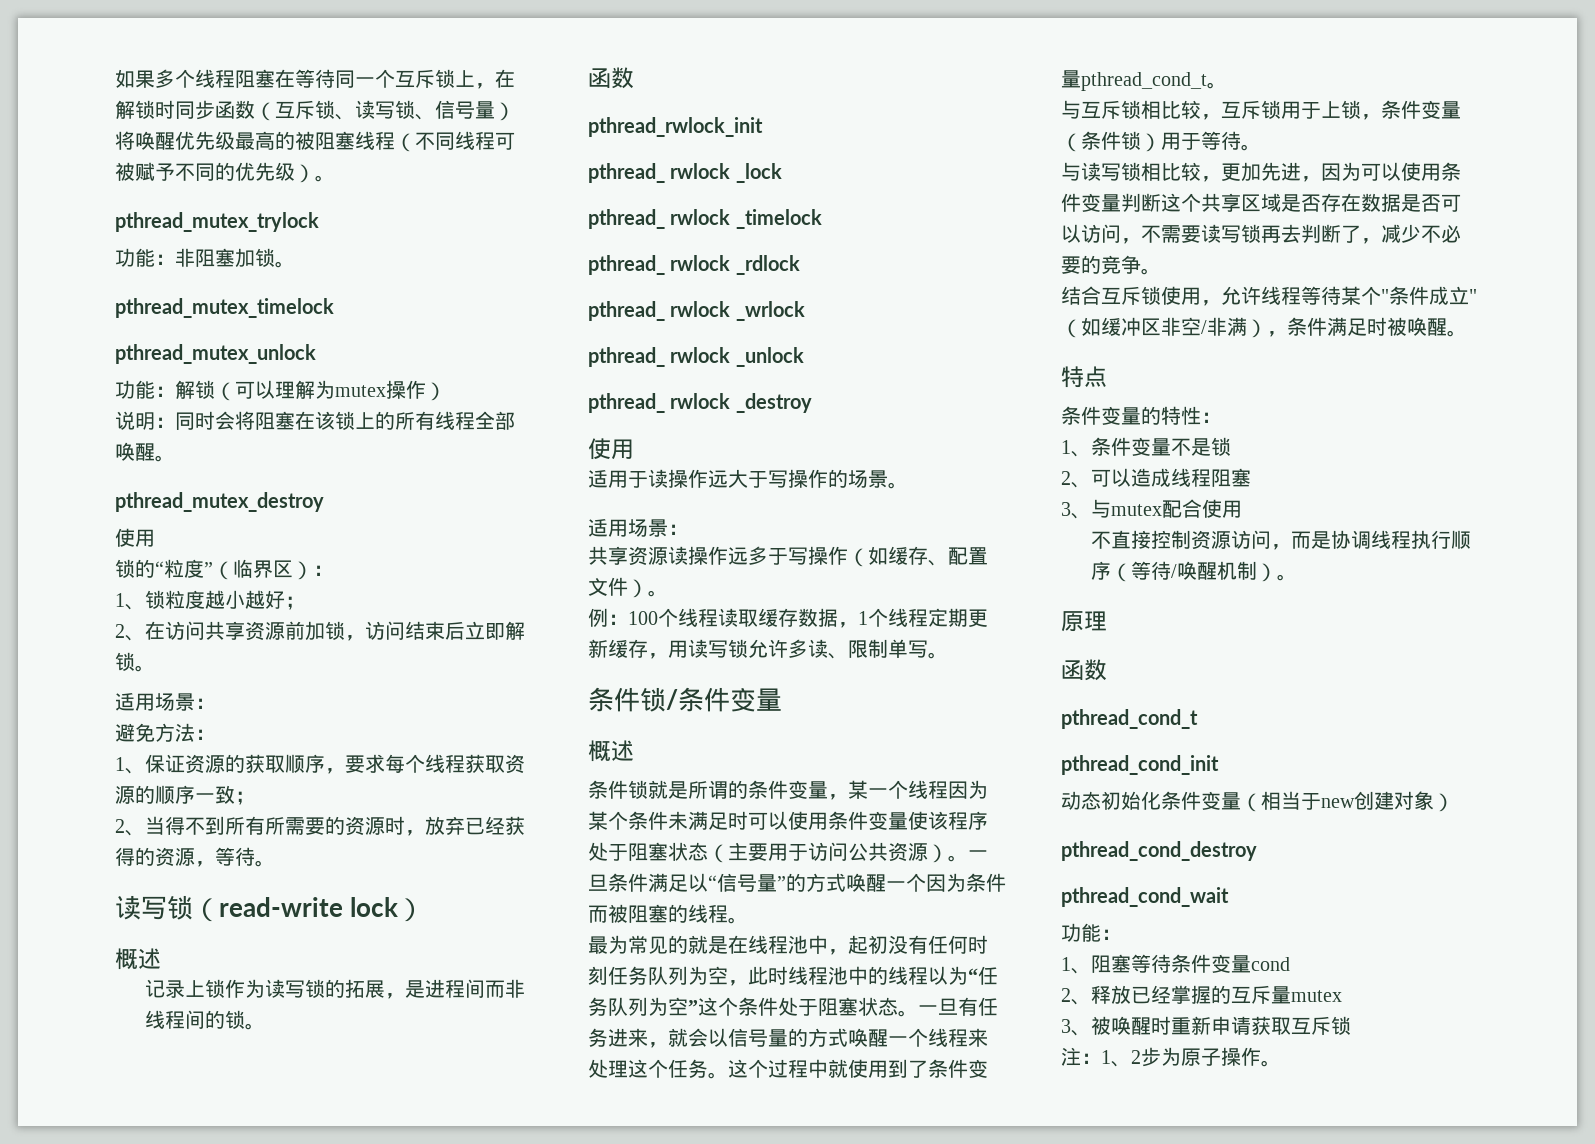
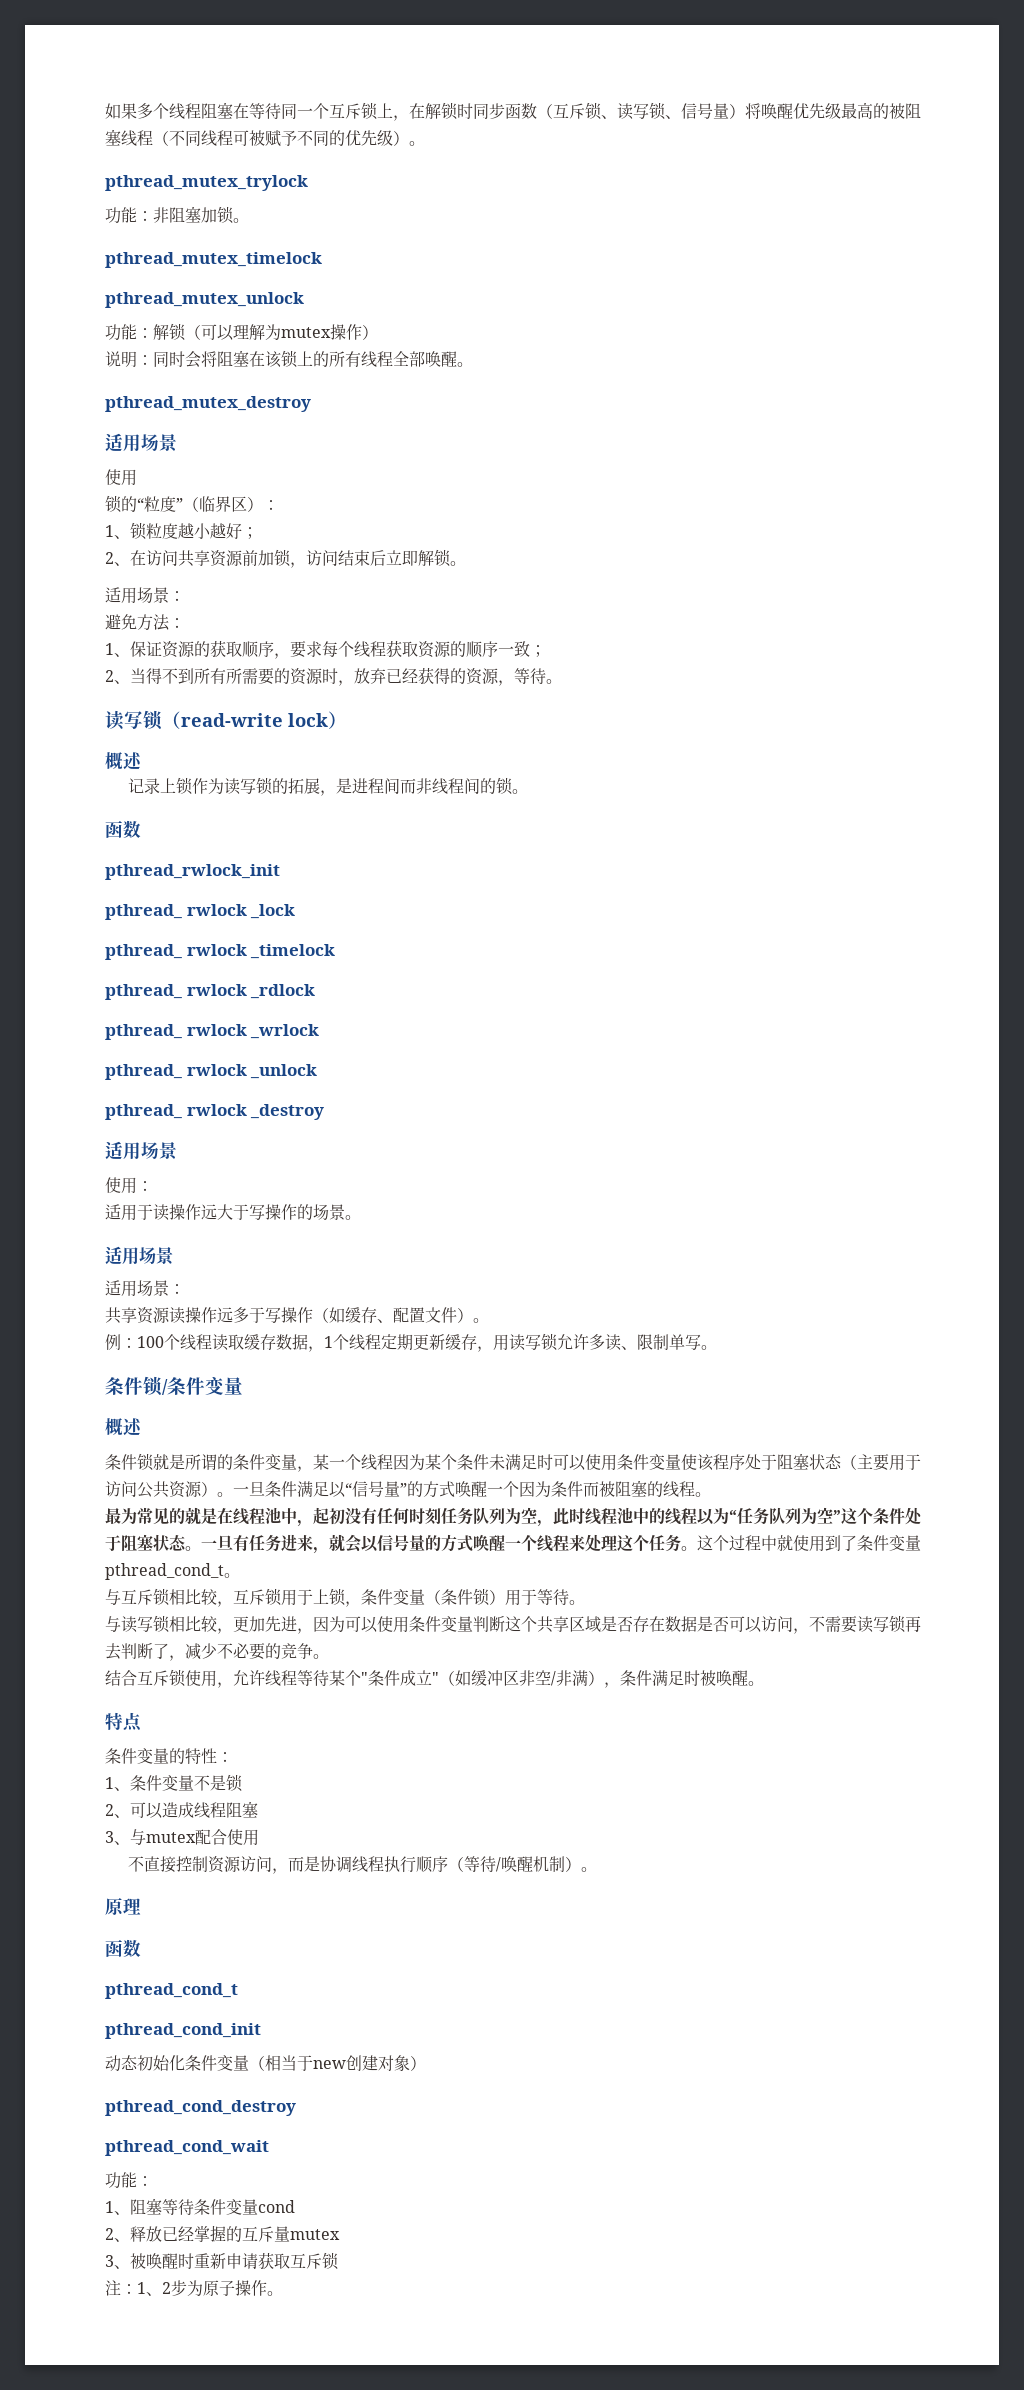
  pthread_mutex_destroy
+ 适用场景
  pthread_ rwlock _destroy
- 使用
+ 适用场景
+ 使用：
  适用于读操作远大于写操作的场景。
+ 适用场景

